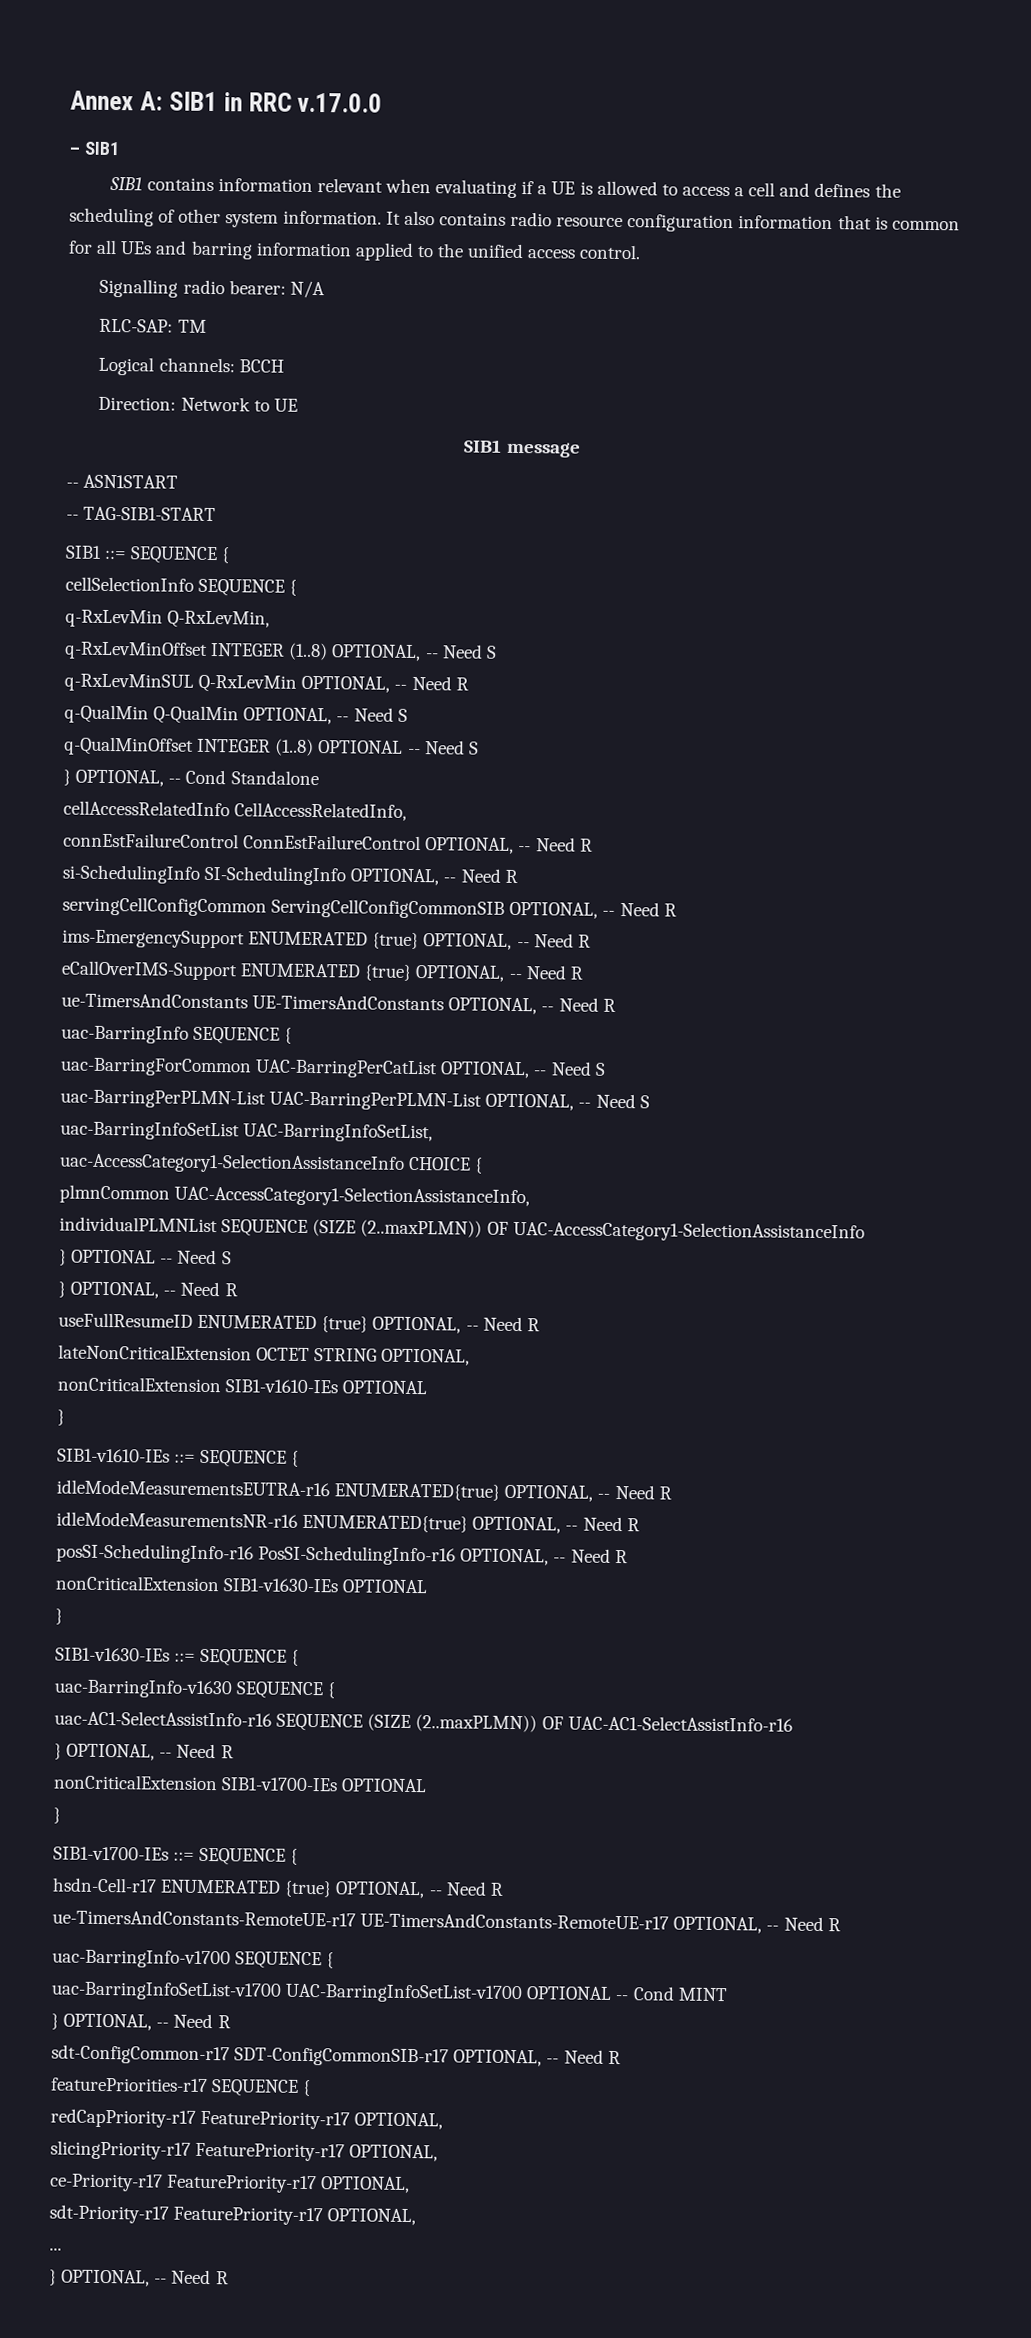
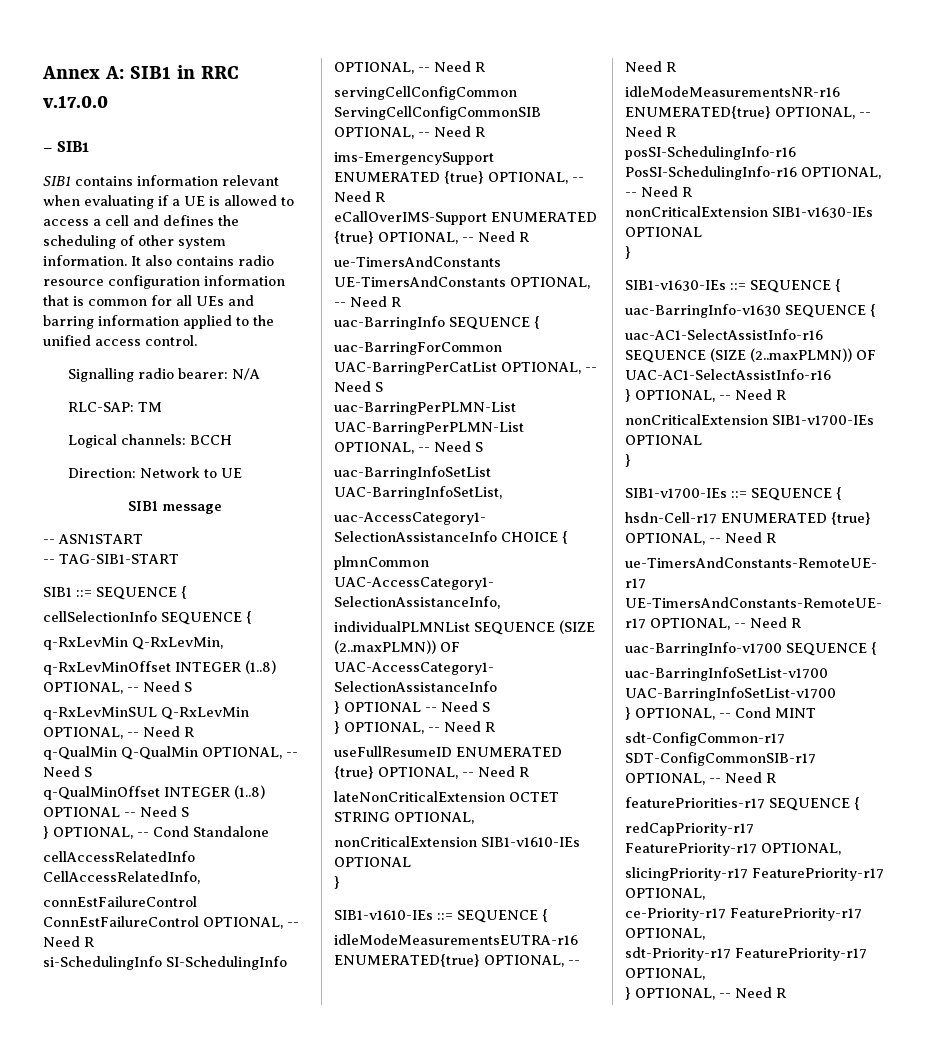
- uac-BarringInfoSetList-v1700 UAC-BarringInfoSetList-v1700 OPTIONAL -- Cond MINT
- } OPTIONAL, -- Need R
+ uac-BarringInfoSetList-v1700 UAC-BarringInfoSetList-v1700
+ } OPTIONAL, -- Cond MINT
- ...

